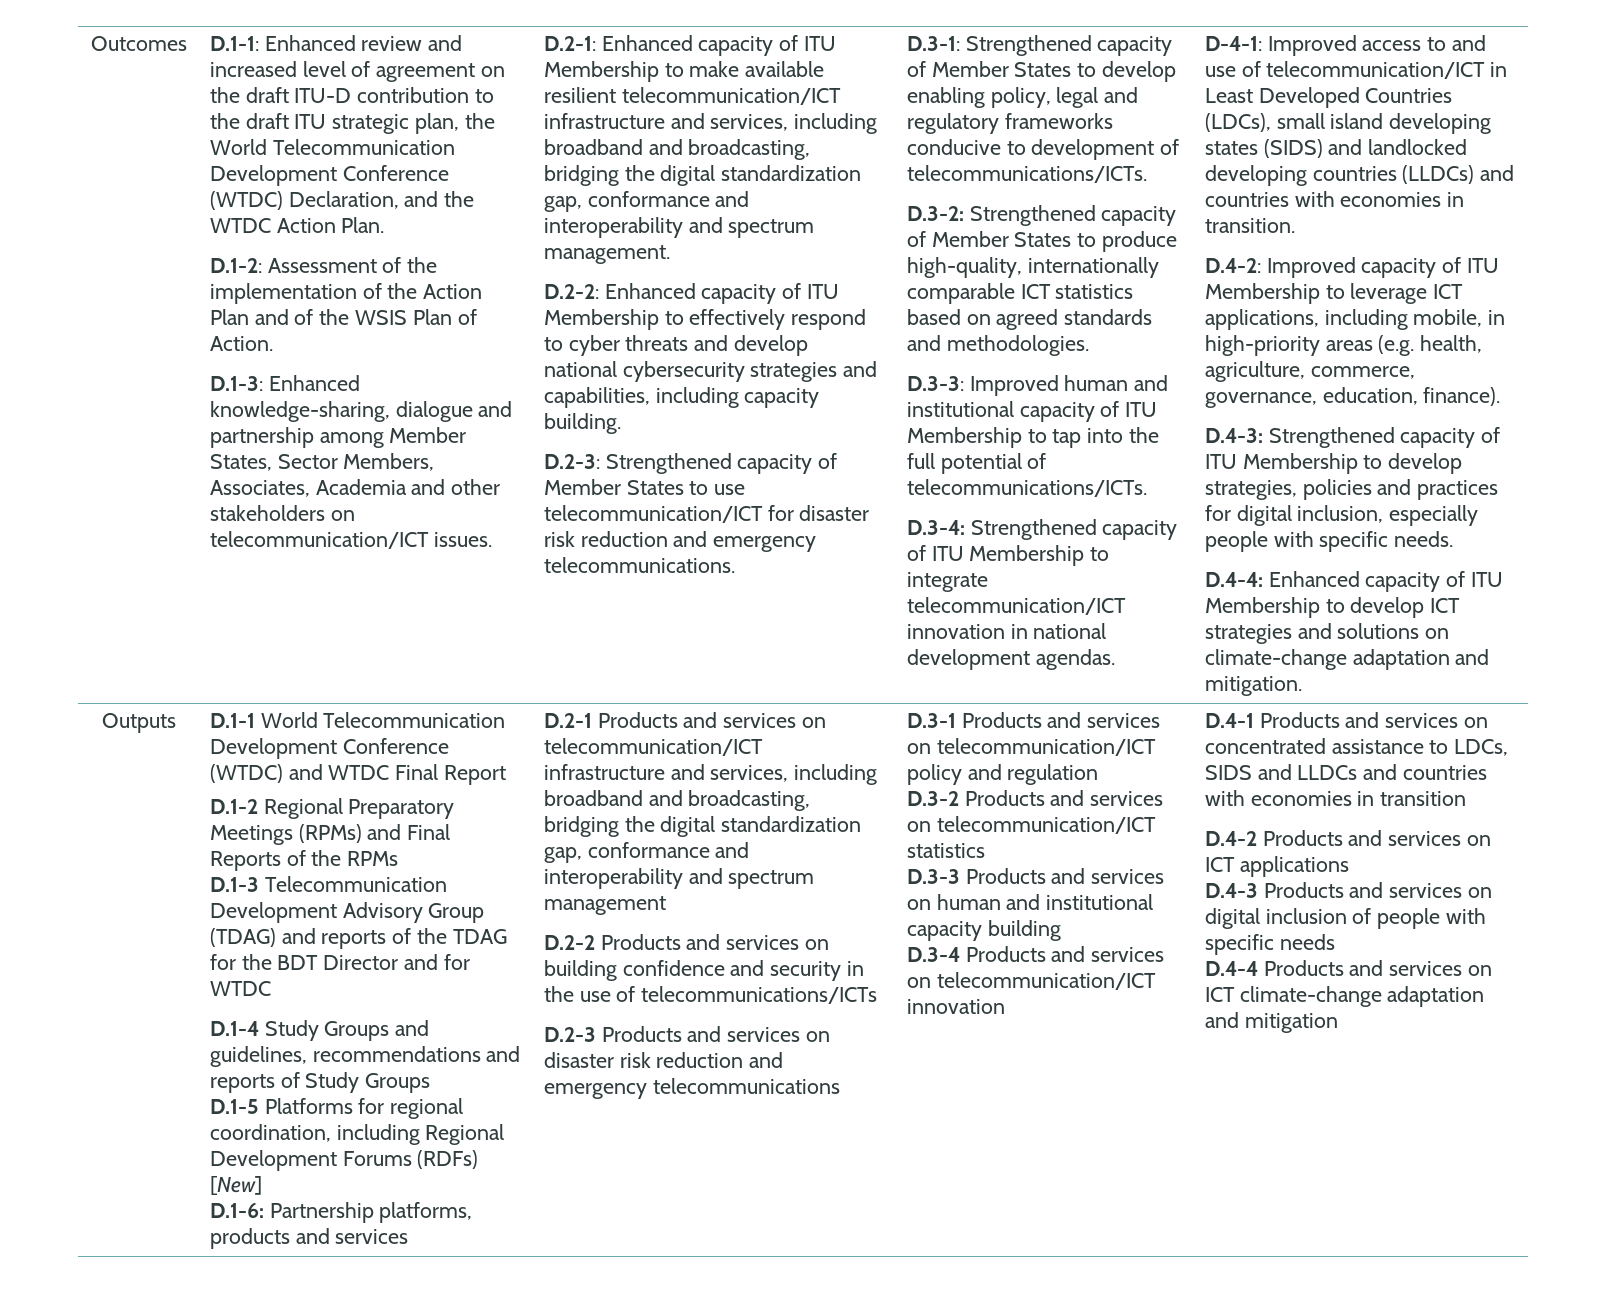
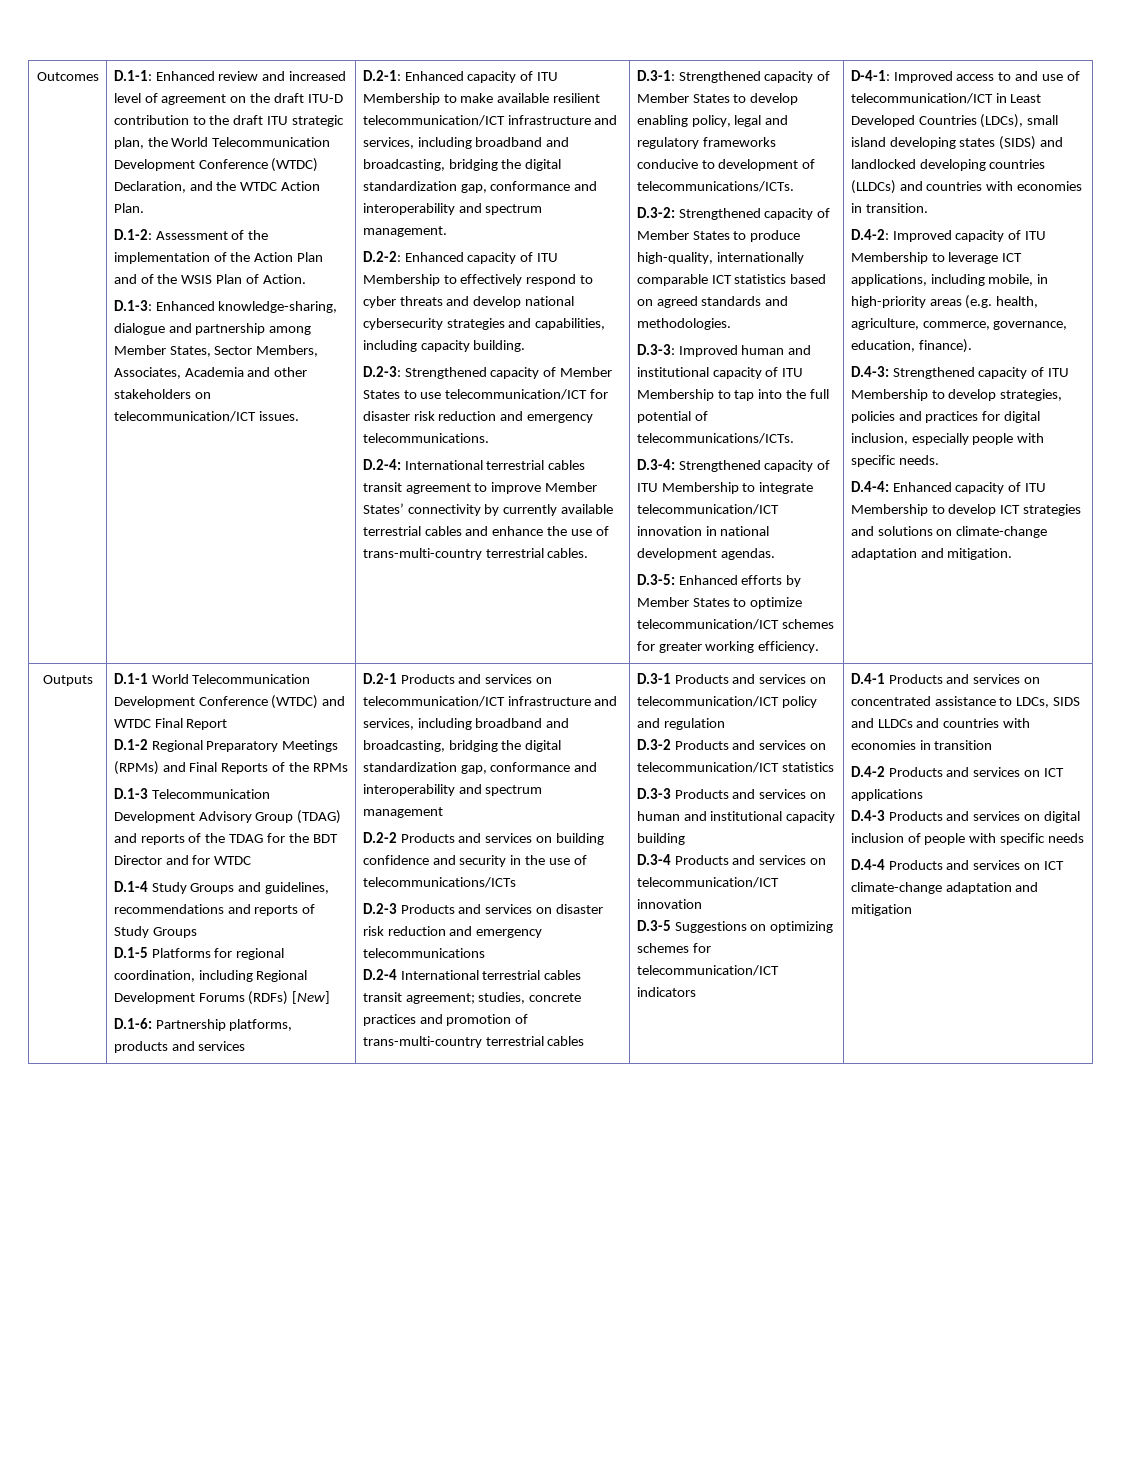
+ D.2-4: International terrestrial cables transit agreement to improve Member States’ connectivity by currently available terrestrial cables and enhance the use of trans-multi-country terrestrial cables.
+ D.3-5: Enhanced efforts by Member States to optimize telecommunication/ICT schemes for greater working efficiency.
+ D.2-4 International terrestrial cables transit agreement; studies, concrete practices and promotion of trans-multi-country terrestrial cables
+ D.3-5 Suggestions on optimizing schemes for telecommunication/ICT indicators

